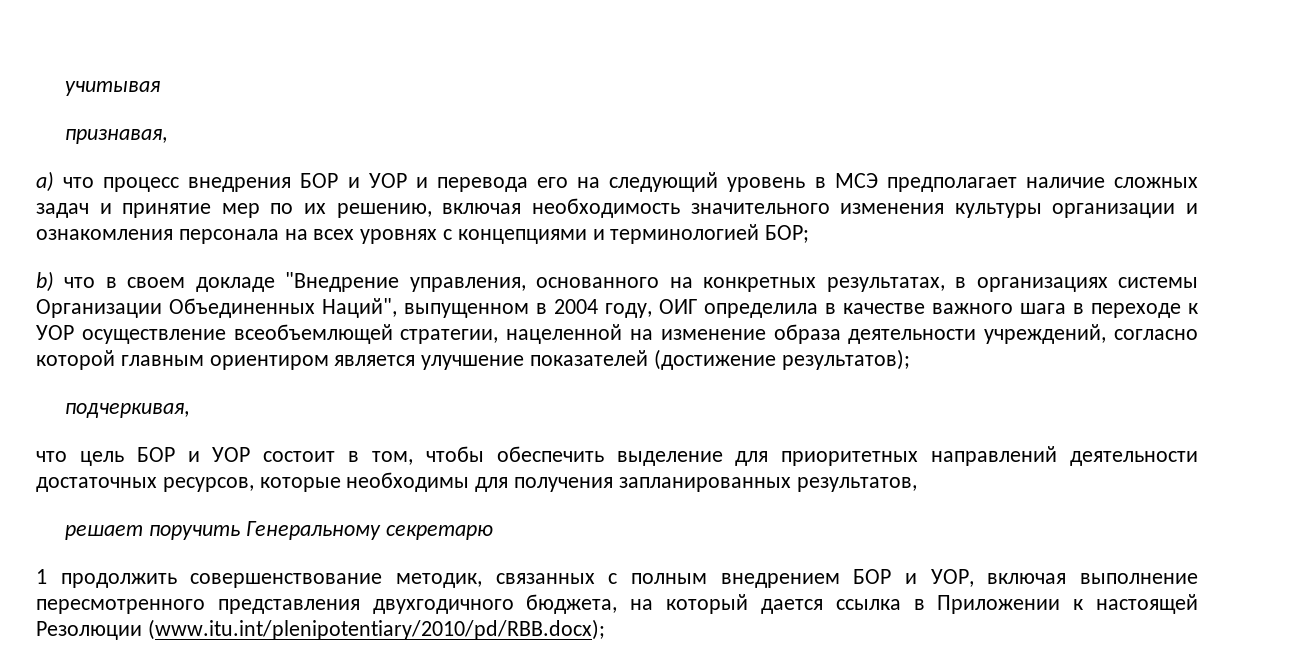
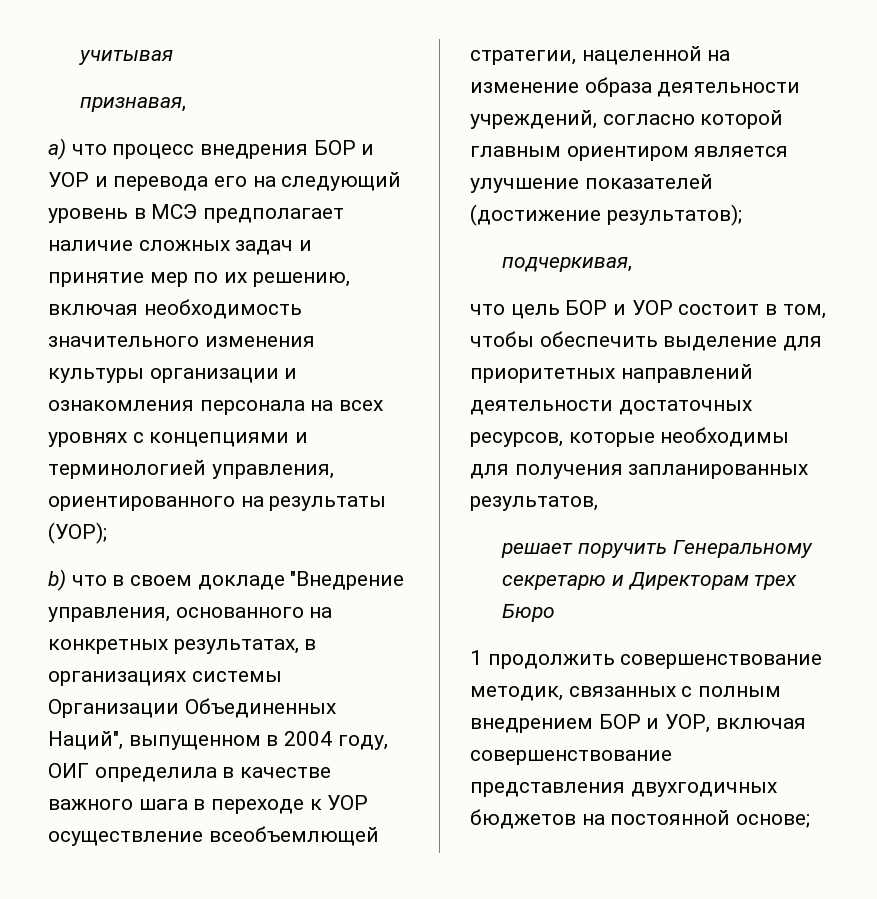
- a) что процесс внедрения БОР и УОР и перевода его на следующий уровень в МСЭ предполагает наличие сложных задач и принятие мер по их решению, включая необходимость значительного изменения культуры организации и ознакомления персонала на всех уровнях с концепциями и терминологией БОР;
+ a) что процесс внедрения БОР и УОР и перевода его на следующий уровень в МСЭ предполагает наличие сложных задач и принятие мер по их решению, включая необходимость значительного изменения культуры организации и ознакомления персонала на всех уровнях с концепциями и терминологией управления, ориентированного на результаты (УОР);
- решает поручить Генеральному секретарю
+ решает поручить Генеральному секретарю и Директорам трех Бюро
- 1 продолжить совершенствование методик, связанных с полным внедрением БОР и УОР, включая выполнение пересмотренного представления двухгодичного бюджета, на который дается ссылка в Приложении к настоящей Резолюции (www.itu.int/plenipotentiary/2010/pd/RBB.docx);
+ 1 продолжить совершенствование методик, связанных с полным внедрением БОР и УОР, включая совершенствование представления двухгодичных бюджетов на постоянной основе;

